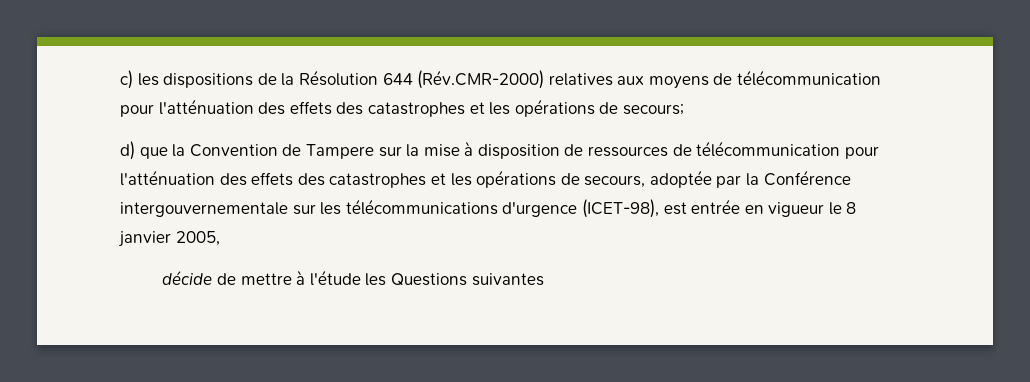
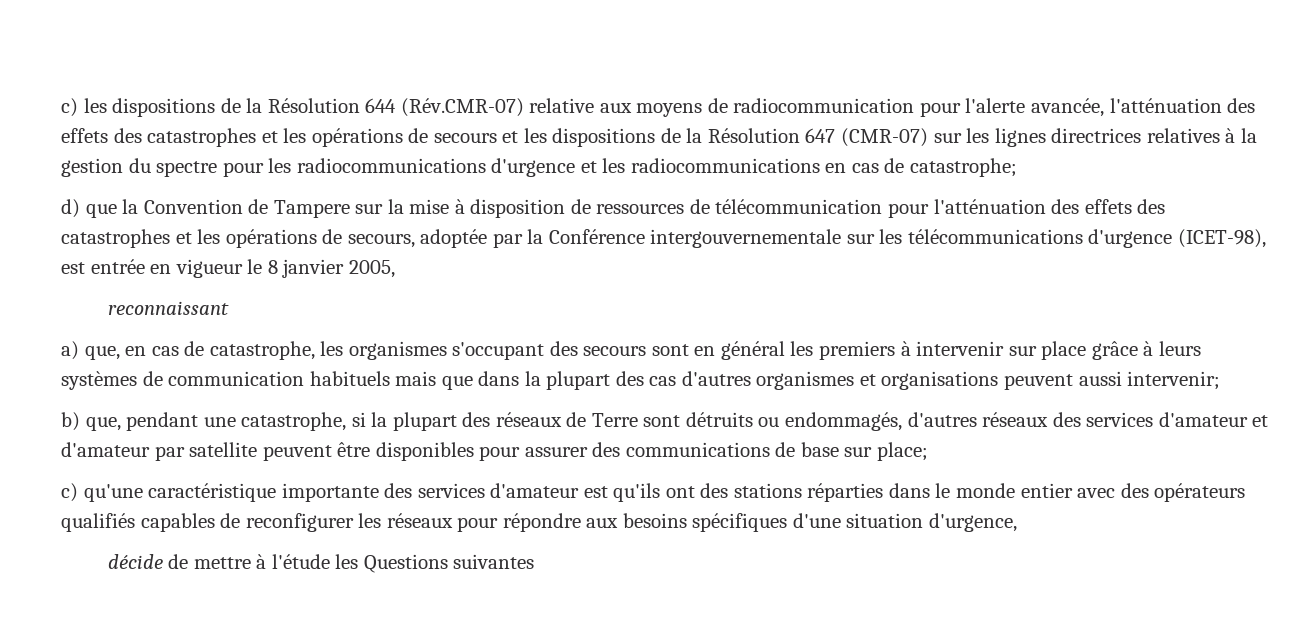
- c) les dispositions de la Résolution 644 (Rév.CMR-2000) relatives aux moyens de télécommunication pour l'atténuation des effets des catastrophes et les opérations de secours;
+ c) les dispositions de la Résolution 644 (Rév.CMR-07) relative aux moyens de radiocommunication pour l'alerte avancée, l'atténuation des effets des catastrophes et les opérations de secours et les dispositions de la Résolution 647 (CMR-07) sur les lignes directrices relatives à la gestion du spectre pour les radiocommunications d'urgence et les radiocommunications en cas de catastrophe;
+ reconnaissant
+ a) que, en cas de catastrophe, les organismes s'occupant des secours sont en général les premiers à intervenir sur place grâce à leurs systèmes de communication habituels mais que dans la plupart des cas d'autres organismes et organisations peuvent aussi intervenir;
+ b) que, pendant une catastrophe, si la plupart des réseaux de Terre sont détruits ou endommagés, d'autres réseaux des services d'amateur et d'amateur par satellite peuvent être disponibles pour assurer des communications de base sur place;
+ c) qu'une caractéristique importante des services d'amateur est qu'ils ont des stations réparties dans le monde entier avec des opérateurs qualifiés capables de reconfigurer les réseaux pour répondre aux besoins spécifiques d'une situation d'urgence,

